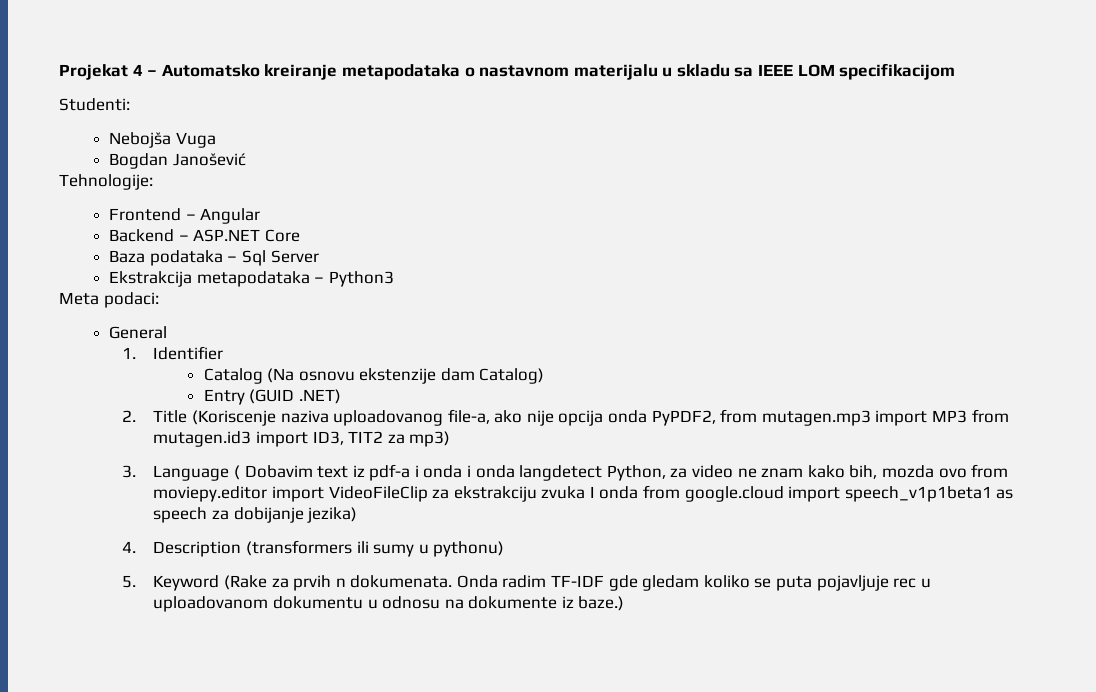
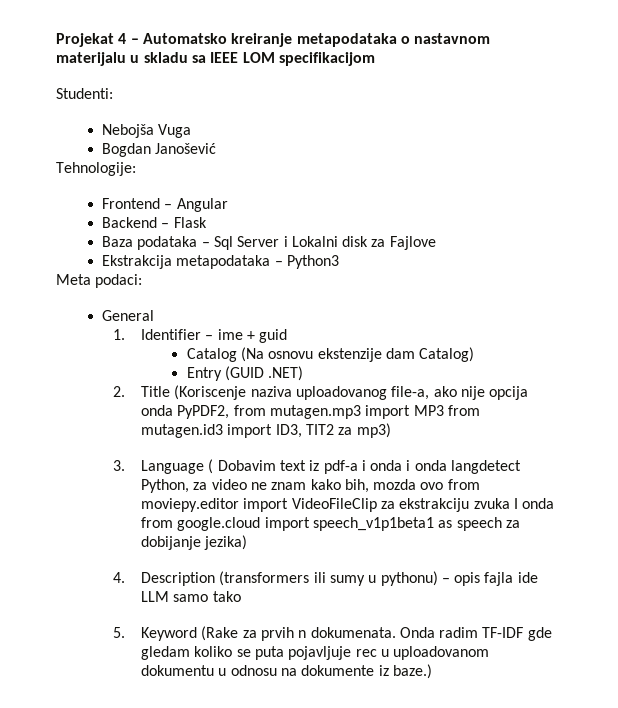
- Backend – ASP.NET Core
+ Backend – Flask
- Baza podataka – Sql Server
+ Baza podataka – Sql Server i Lokalni disk za Fajlove
- 1. Identifier
+ 1. Identifier – ime + guid
- 4. Description (transformers ili sumy u pythonu)
+ 4. Description (transformers ili sumy u pythonu) – opis fajla ide LLM samo tako

